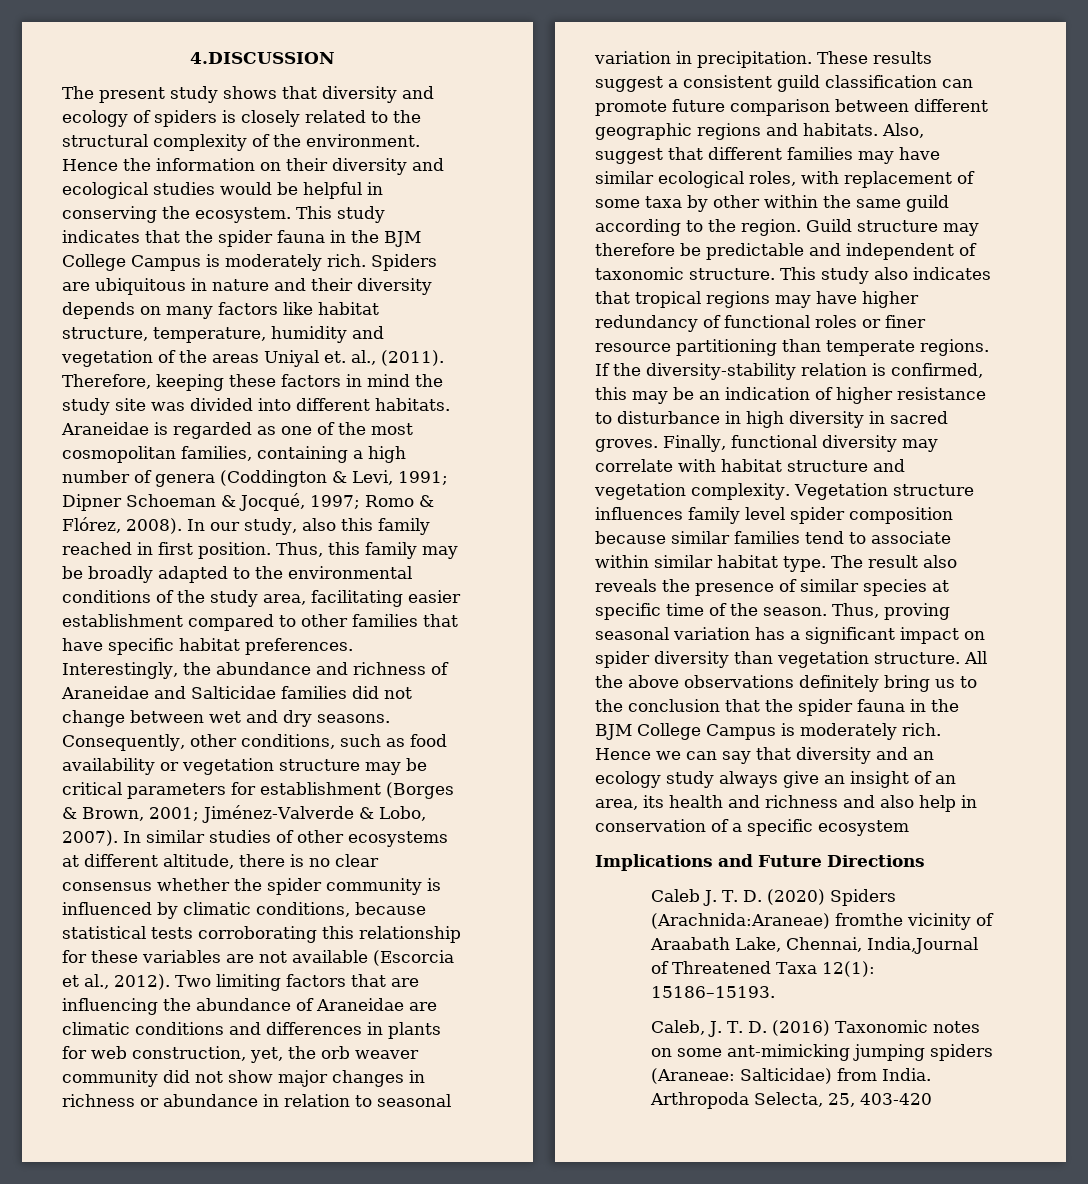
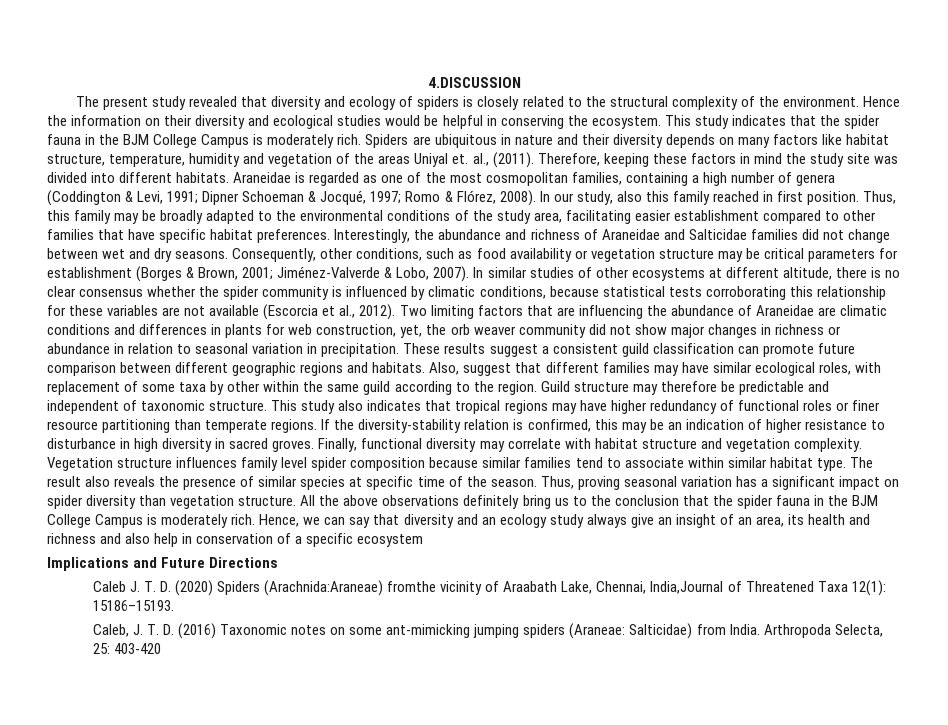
- The present study shows that diversity and ecology of spiders is closely related to the structural complexity of the environment.
+ The present study revealed that diversity and ecology of spiders is closely related to the structural complexity of the environment.
- Hence we can say that diversity and an ecology study always give an insight of an area, its health and richness and also help in conservation of a specific ecosystem
+ Hence, we can say that diversity and an ecology study always give an insight of an area, its health and richness and also help in conservation of a specific ecosystem
- Arthropoda Selecta, 25, 403-420
+ Arthropoda Selecta, 25: 403-420

